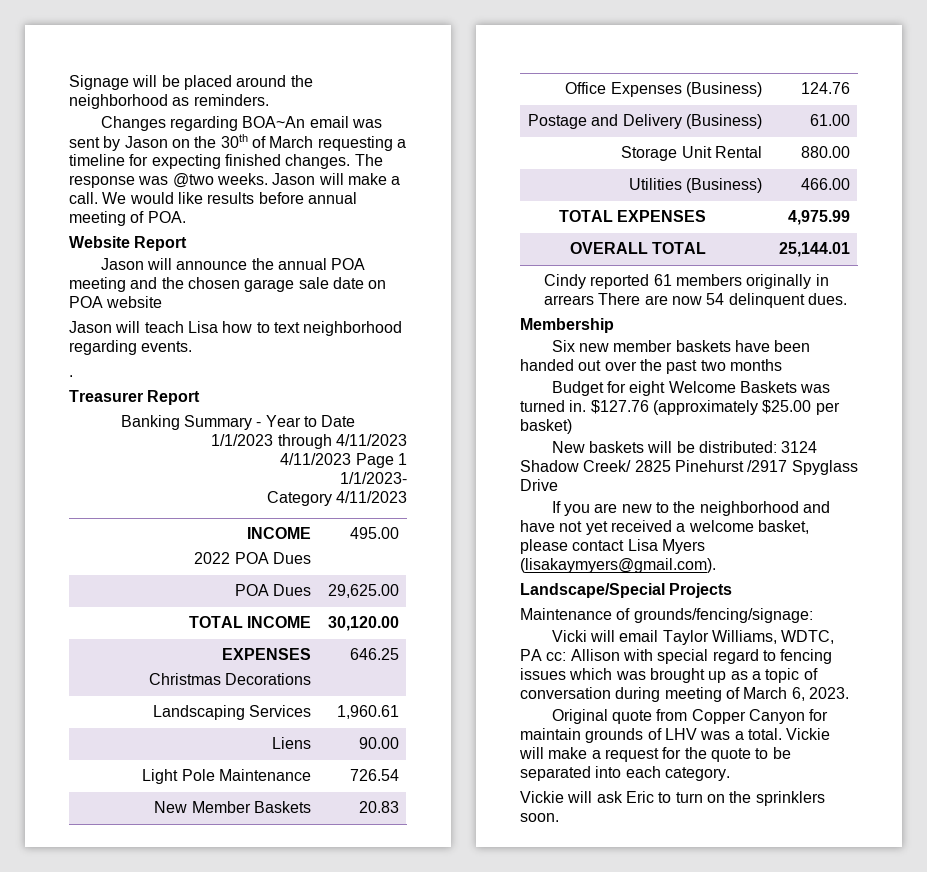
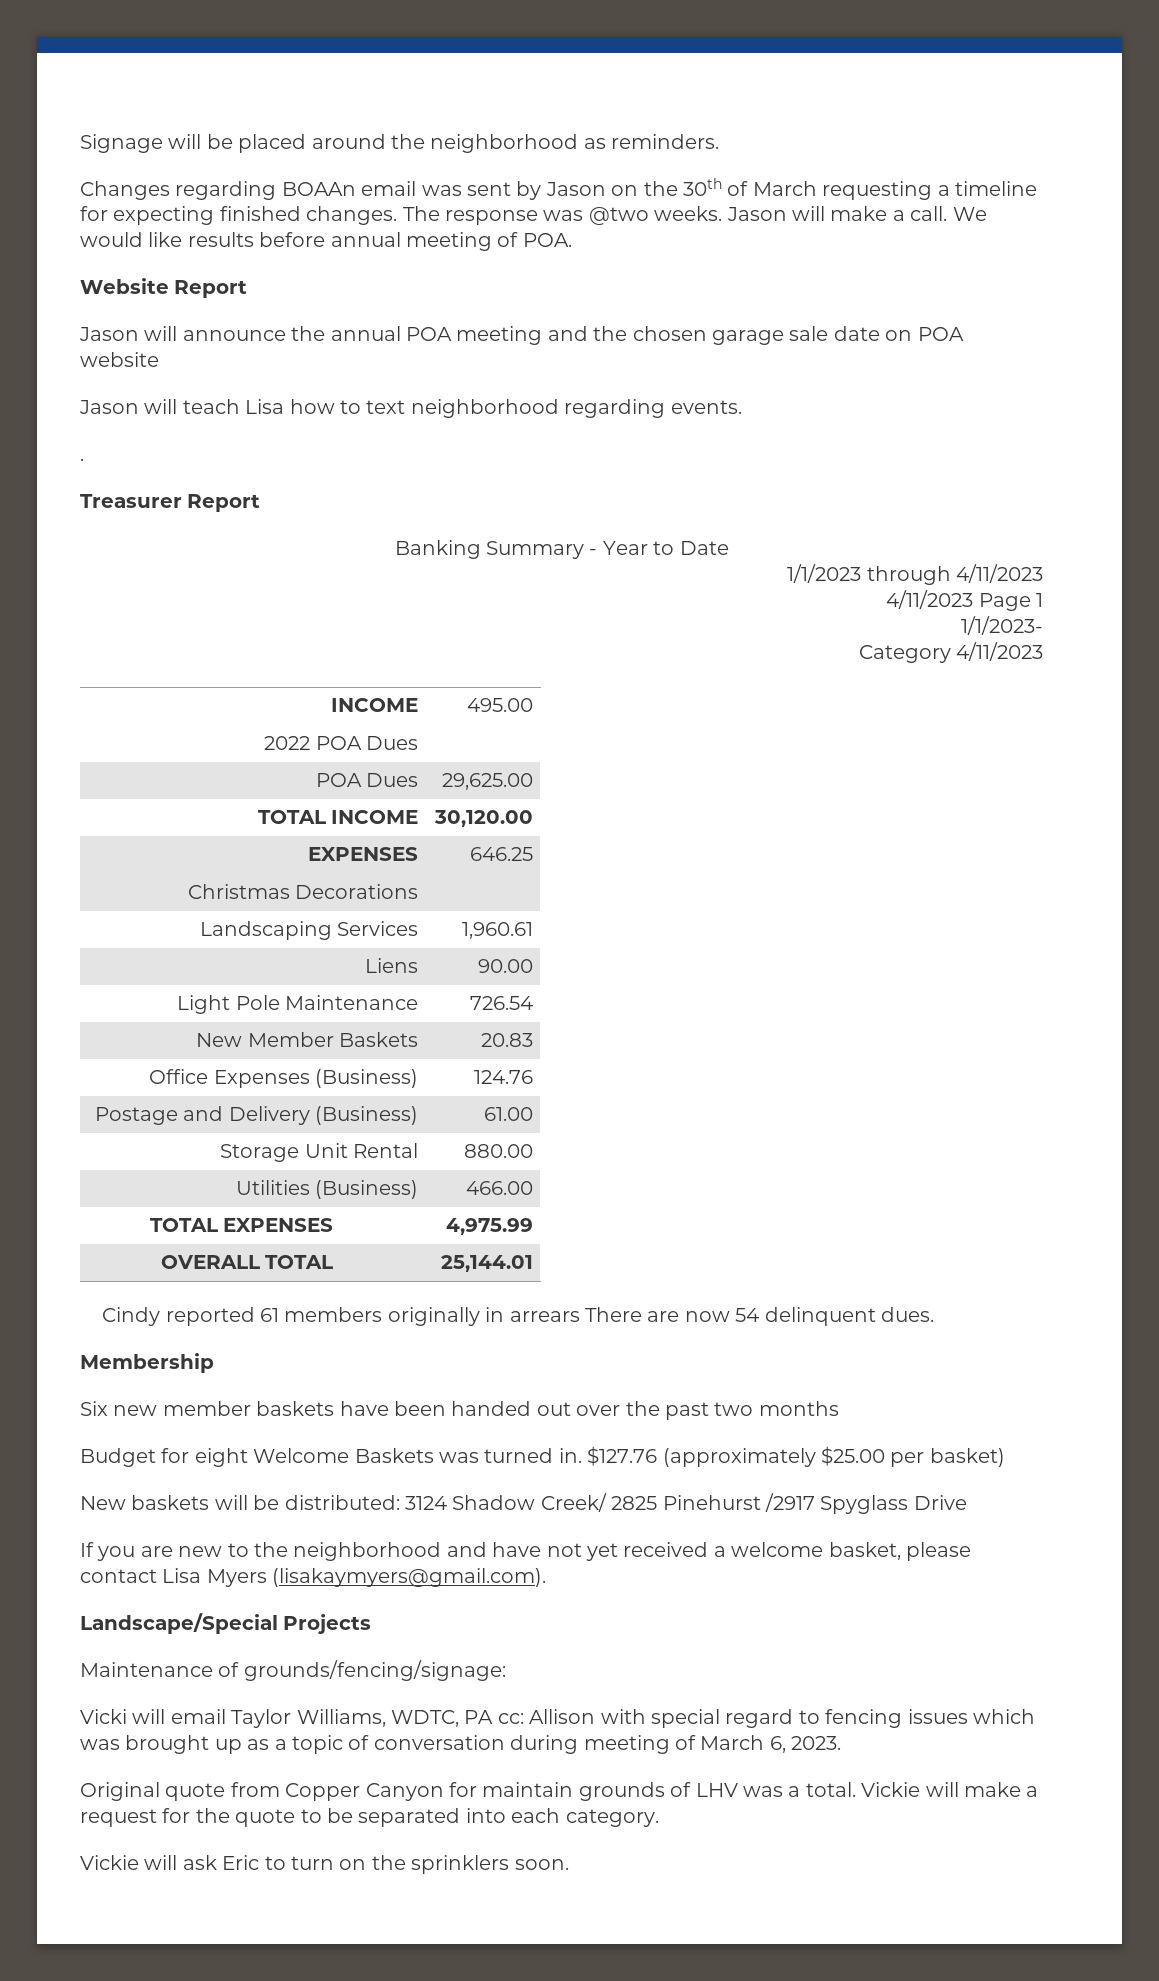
- Changes regarding BOA~An email was sent by Jason on the 30th of March requesting a timeline for expecting finished changes.
+ Changes regarding BOAAn email was sent by Jason on the 30th of March requesting a timeline for expecting finished changes.

